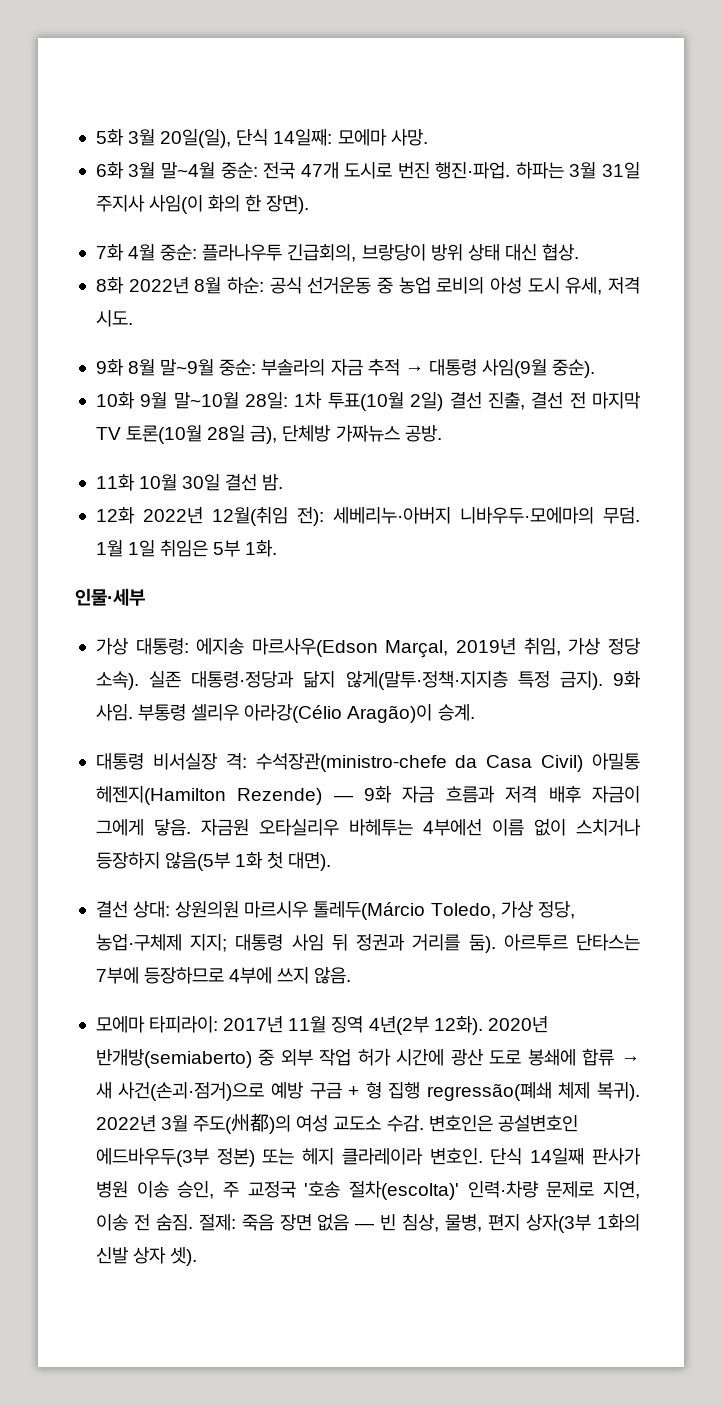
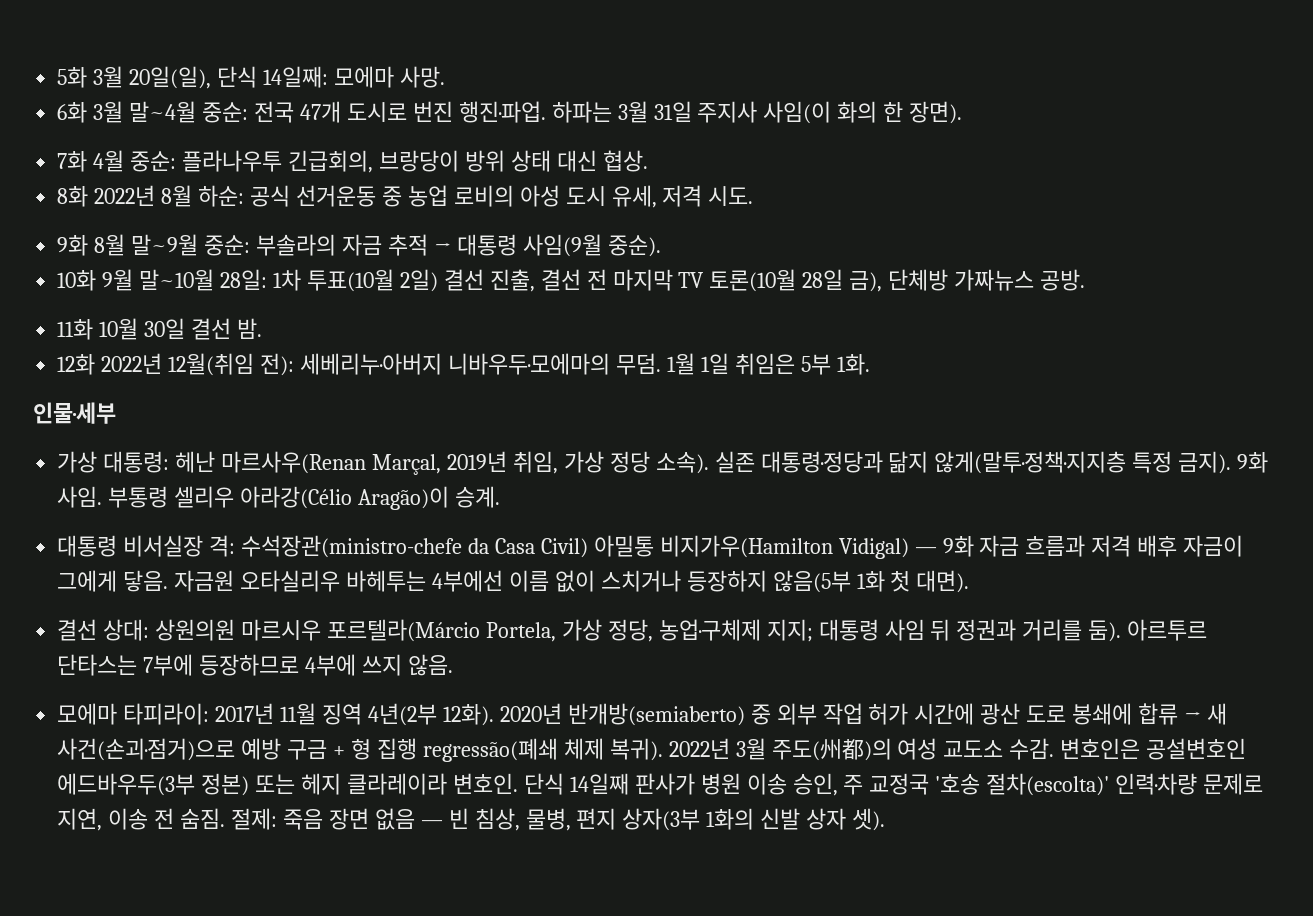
- 가상 대통령: 에지송 마르사우(Edson Marçal, 2019년 취임, 가상 정당 소속).
+ 가상 대통령: 헤난 마르사우(Renan Marçal, 2019년 취임, 가상 정당 소속).
- 대통령 비서실장 격: 수석장관(ministro-chefe da Casa Civil) 아밀통 헤젠지(Hamilton Rezende) — 9화 자금 흐름과 저격 배후 자금이 그에게 닿음.
+ 대통령 비서실장 격: 수석장관(ministro-chefe da Casa Civil) 아밀통 비지가우(Hamilton Vidigal) — 9화 자금 흐름과 저격 배후 자금이 그에게 닿음.
- 결선 상대: 상원의원 마르시우 톨레두(Márcio Toledo, 가상 정당, 농업·구체제 지지; 대통령 사임 뒤 정권과 거리를 둠).
+ 결선 상대: 상원의원 마르시우 포르텔라(Márcio Portela, 가상 정당, 농업·구체제 지지; 대통령 사임 뒤 정권과 거리를 둠).

